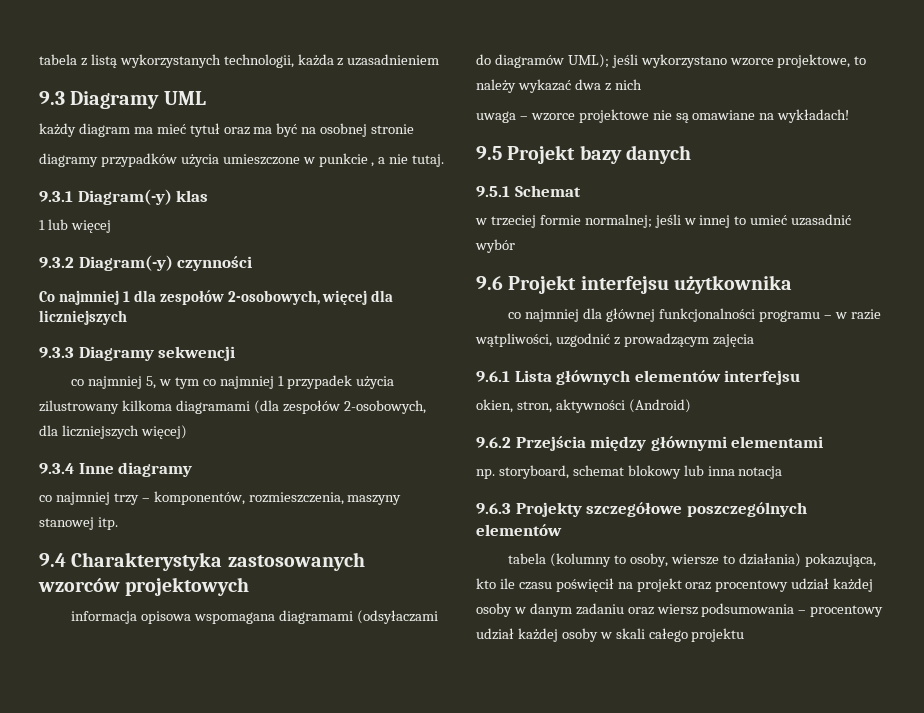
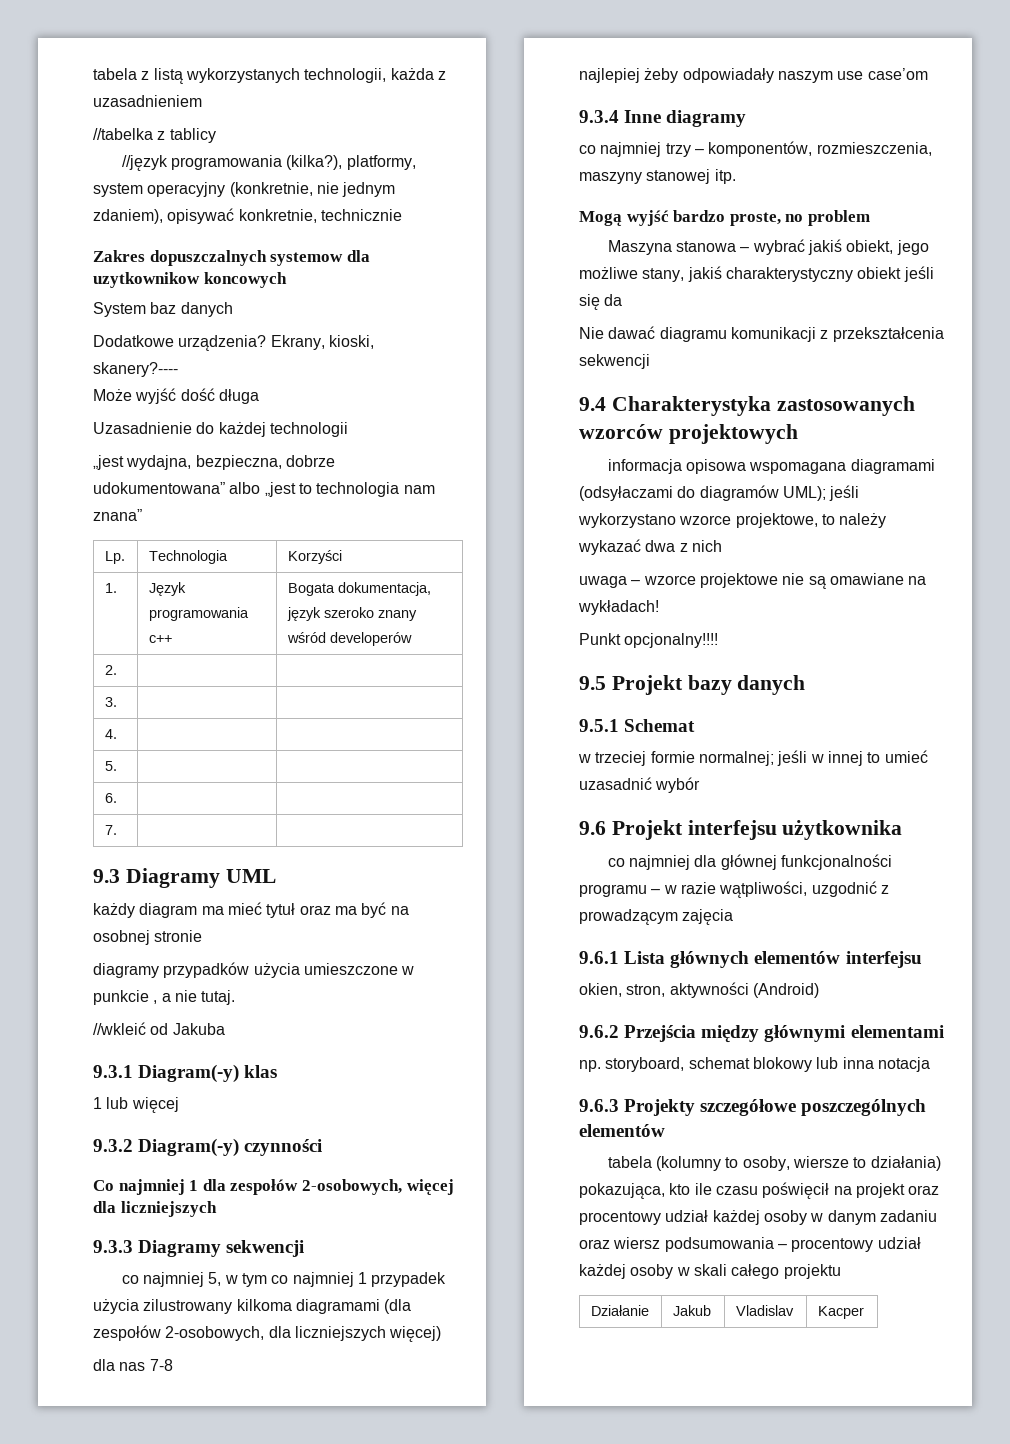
+ //tabelka z tablicy
+ //język programowania (kilka?), platformy, system operacyjny (konkretnie, nie jednym zdaniem), opisywać konkretnie, technicznie
+ Zakres dopuszczalnych systemow dla uzytkownikow koncowych
+ System baz danych
+ Dodatkowe urządzenia? Ekrany, kioski, skanery?----
+ Może wyjść dość długa
+ Uzasadnienie do każdej technologii
+ „jest wydajna, bezpieczna, dobrze udokumentowana” albo „jest to technologia nam znana”
+ Lp. | Technologia | Korzyści
+ 1. | Język programowania c++ | Bogata dokumentacja, język szeroko znany wśród developerów
+ 2. | |
+ 3. | |
+ 4. | |
+ 5. | |
+ 6. | |
+ 7. | |
+ //wkleić od Jakuba
+ dla nas 7-8
+ najlepiej żeby odpowiadały naszym use case’om
+ Mogą wyjść bardzo proste, no problem
+ Maszyna stanowa – wybrać jakiś obiekt, jego możliwe stany, jakiś charakterystyczny obiekt jeśli się da
+ Nie dawać diagramu komunikacji z przekształcenia sekwencji
+ Punkt opcjonalny!!!!
+ Działanie | Jakub | Vladislav | Kacper

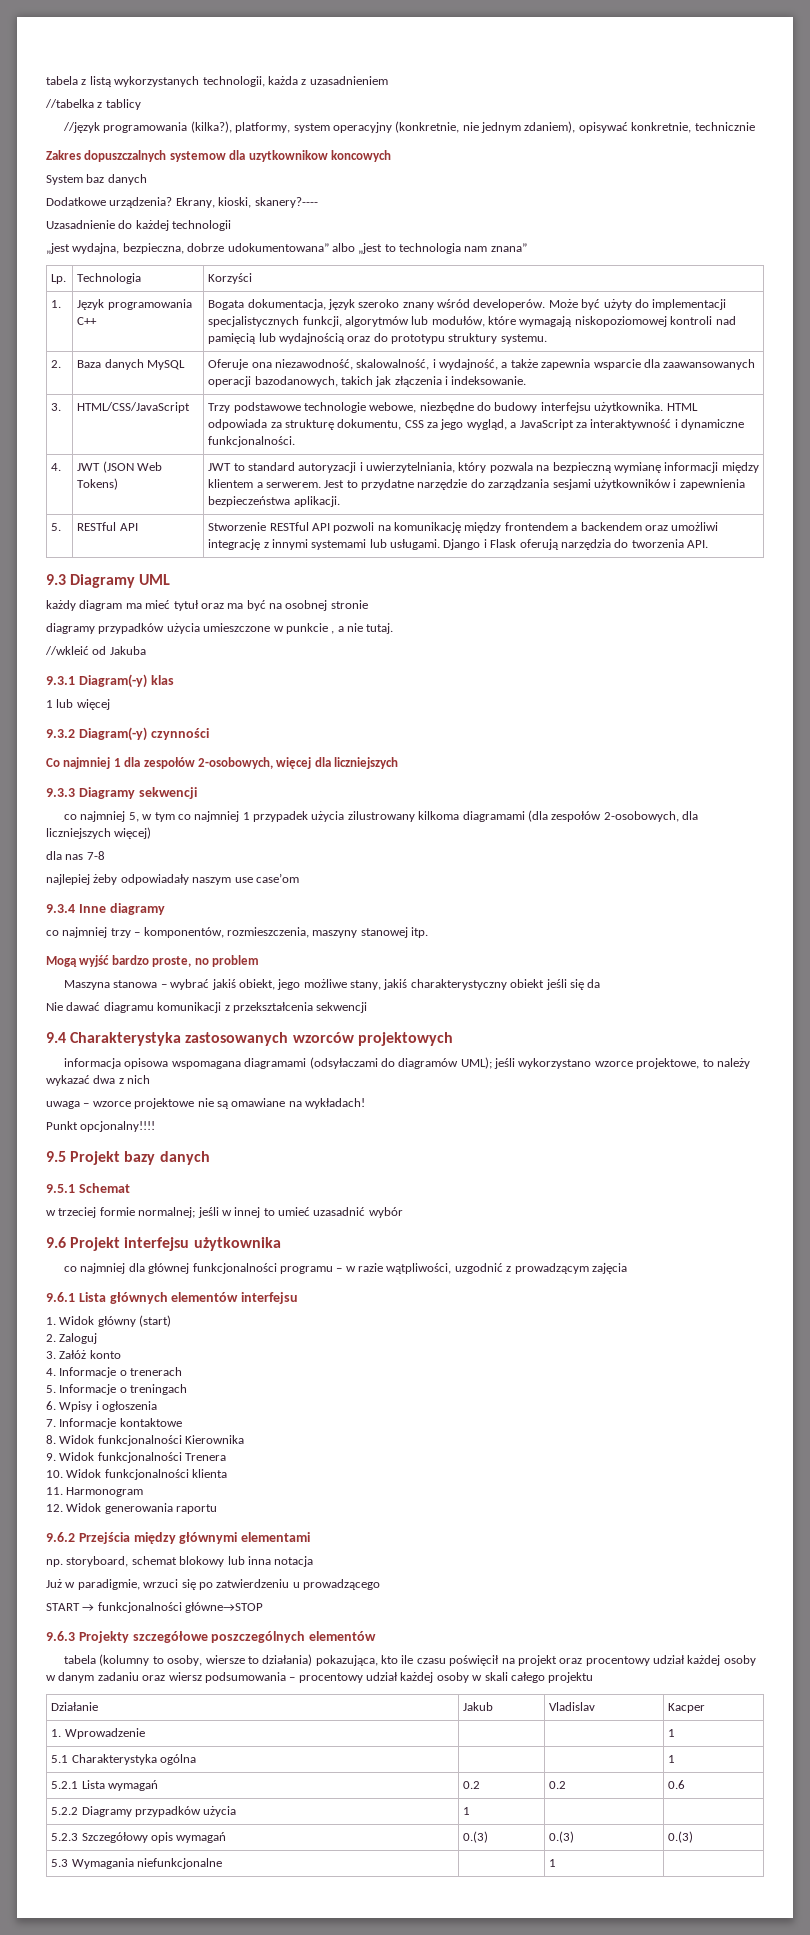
- Może wyjść dość długa
- 1. | Język programowania c++ | Bogata dokumentacja, język szeroko znany wśród developerów
- 2. | |
- 3. | |
- 4. | |
- 5. | |
- 6. | |
- 7. | |
+ 1. | Język programowania C++ | Bogata dokumentacja, język szeroko znany wśród developerów. Może być użyty do implementacji specjalistycznych funkcji, algorytmów lub modułów, które wymagają niskopoziomowej kontroli nad pamięcią lub wydajnością oraz do prototypu struktury systemu.
+ 2. | Baza danych MySQL | Oferuje ona niezawodność, skalowalność, i wydajność, a także zapewnia wsparcie dla zaawansowanych operacji bazodanowych, takich jak złączenia i indeksowanie.
+ 3. | HTML/CSS/JavaScript | Trzy podstawowe technologie webowe, niezbędne do budowy interfejsu użytkownika. HTML odpowiada za strukturę dokumentu, CSS za jego wygląd, a JavaScript za interaktywność i dynamiczne funkcjonalności.
+ 4. | JWT (JSON Web Tokens) | JWT to standard autoryzacji i uwierzytelniania, który pozwala na bezpieczną wymianę informacji między klientem a serwerem. Jest to przydatne narzędzie do zarządzania sesjami użytkowników i zapewnienia bezpieczeństwa aplikacji.
+ 5. | RESTful API | Stworzenie RESTful API pozwoli na komunikację między frontendem a backendem oraz umożliwi integrację z innymi systemami lub usługami. Django i Flask oferują narzędzia do tworzenia API.
- okien, stron, aktywności (Android)
+ 1. Widok główny (start)
+ 2. Zaloguj
+ 3. Załóż konto
+ 4. Informacje o trenerach
+ 5. Informacje o treningach
+ 6. Wpisy i ogłoszenia
+ 7. Informacje kontaktowe
+ 8. Widok funkcjonalności Kierownika
+ 9. Widok funkcjonalności Trenera
+ 10. Widok funkcjonalności klienta
+ 11. Harmonogram
+ 12. Widok generowania raportu
+ Już w paradigmie, wrzuci się po zatwierdzeniu u prowadzącego
+ START → funkcjonalności główne→STOP
+ 1. Wprowadzenie | | | 1
+ 5.1 Charakterystyka ogólna | | | 1
+ 5.2.1 Lista wymagań | 0.2 | 0.2 | 0.6
+ 5.2.2 Diagramy przypadków użycia | 1 | |
+ 5.2.3 Szczegółowy opis wymagań | 0.(3) | 0.(3) | 0.(3)
+ 5.3 Wymagania niefunkcjonalne | | 1 |

